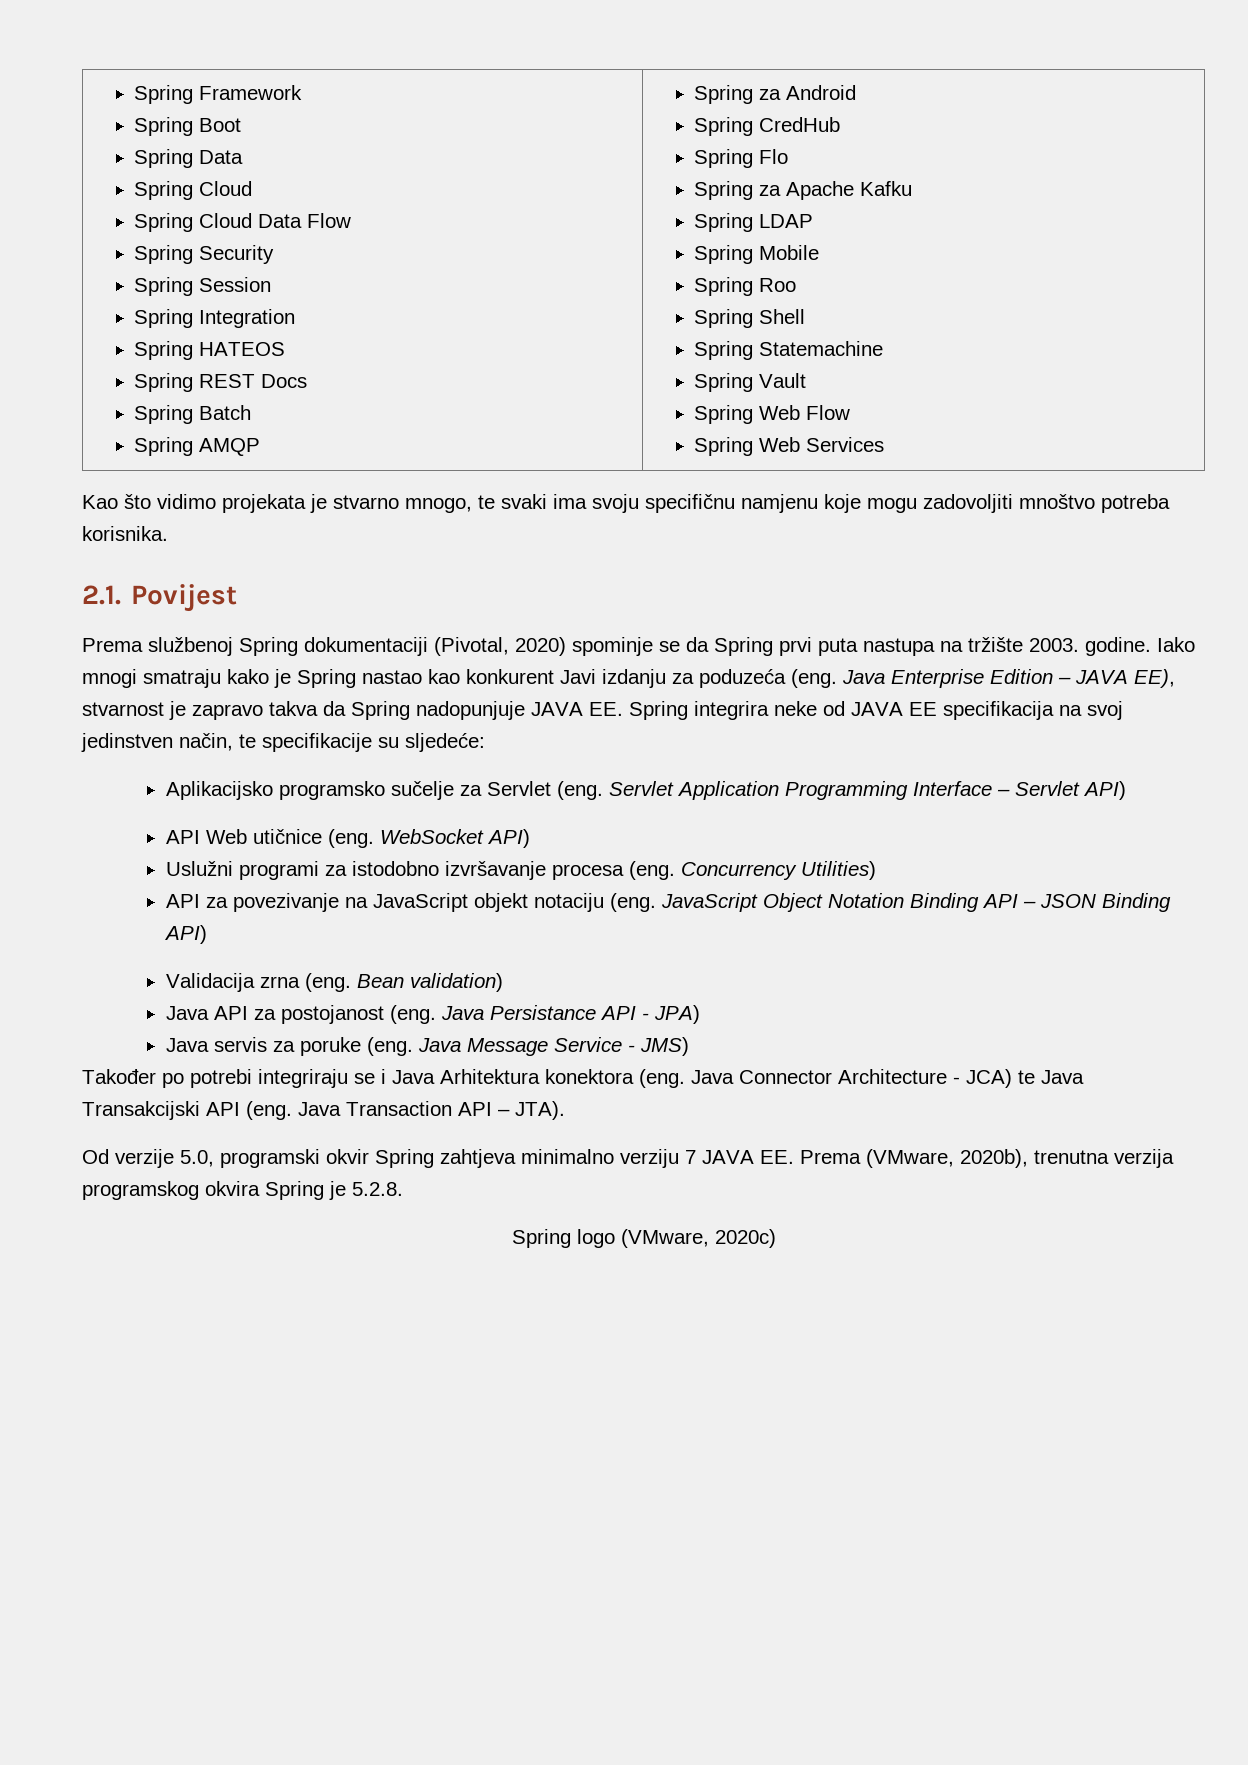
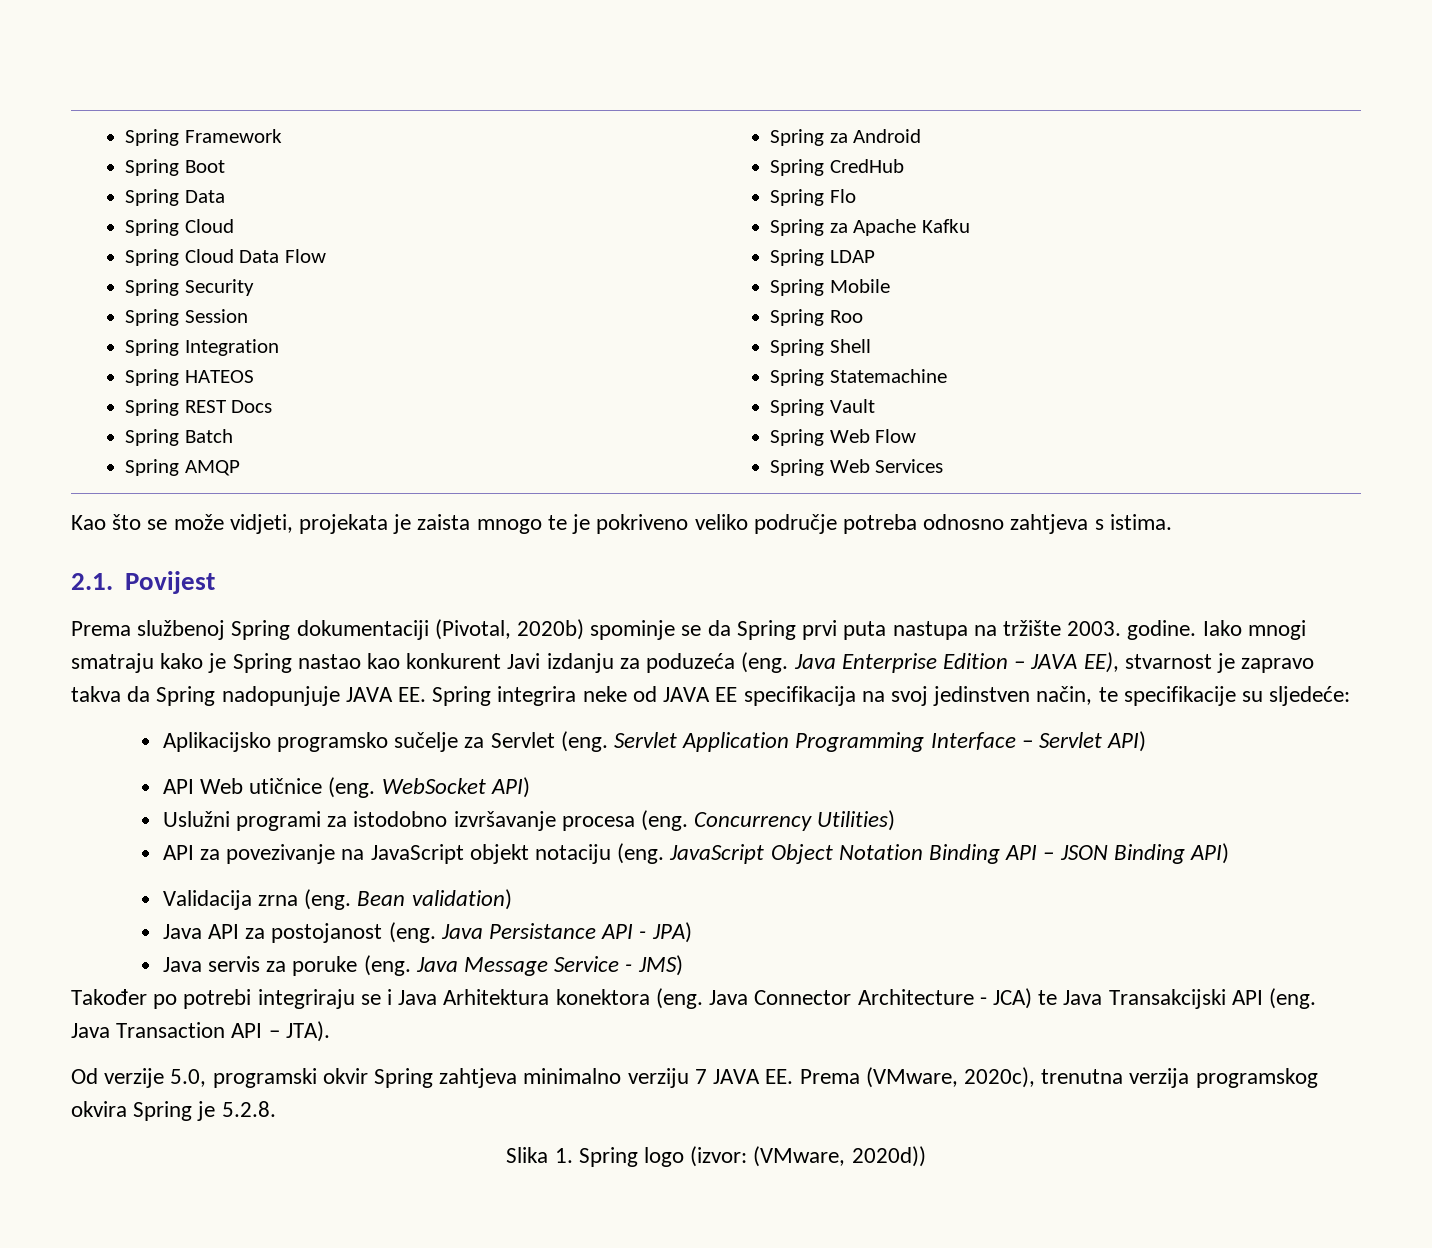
- Kao što vidimo projekata je stvarno mnogo, te svaki ima svoju specifičnu namjenu koje mogu zadovoljiti mnoštvo potreba korisnika.
+ Kao što se može vidjeti, projekata je zaista mnogo te je pokriveno veliko područje potreba odnosno zahtjeva s istima.
- Prema službenoj Spring dokumentaciji (Pivotal, 2020) spominje se da Spring prvi puta nastupa na tržište 2003. godine.
+ Prema službenoj Spring dokumentaciji (Pivotal, 2020b) spominje se da Spring prvi puta nastupa na tržište 2003. godine.
- Od verzije 5.0, programski okvir Spring zahtjeva minimalno verziju 7 JAVA EE. Prema (VMware, 2020b), trenutna verzija programskog okvira Spring je 5.2.8.
+ Od verzije 5.0, programski okvir Spring zahtjeva minimalno verziju 7 JAVA EE. Prema (VMware, 2020c), trenutna verzija programskog okvira Spring je 5.2.8.
- Spring logo (VMware, 2020c)
+ Slika 1. Spring logo (izvor: (VMware, 2020d))

